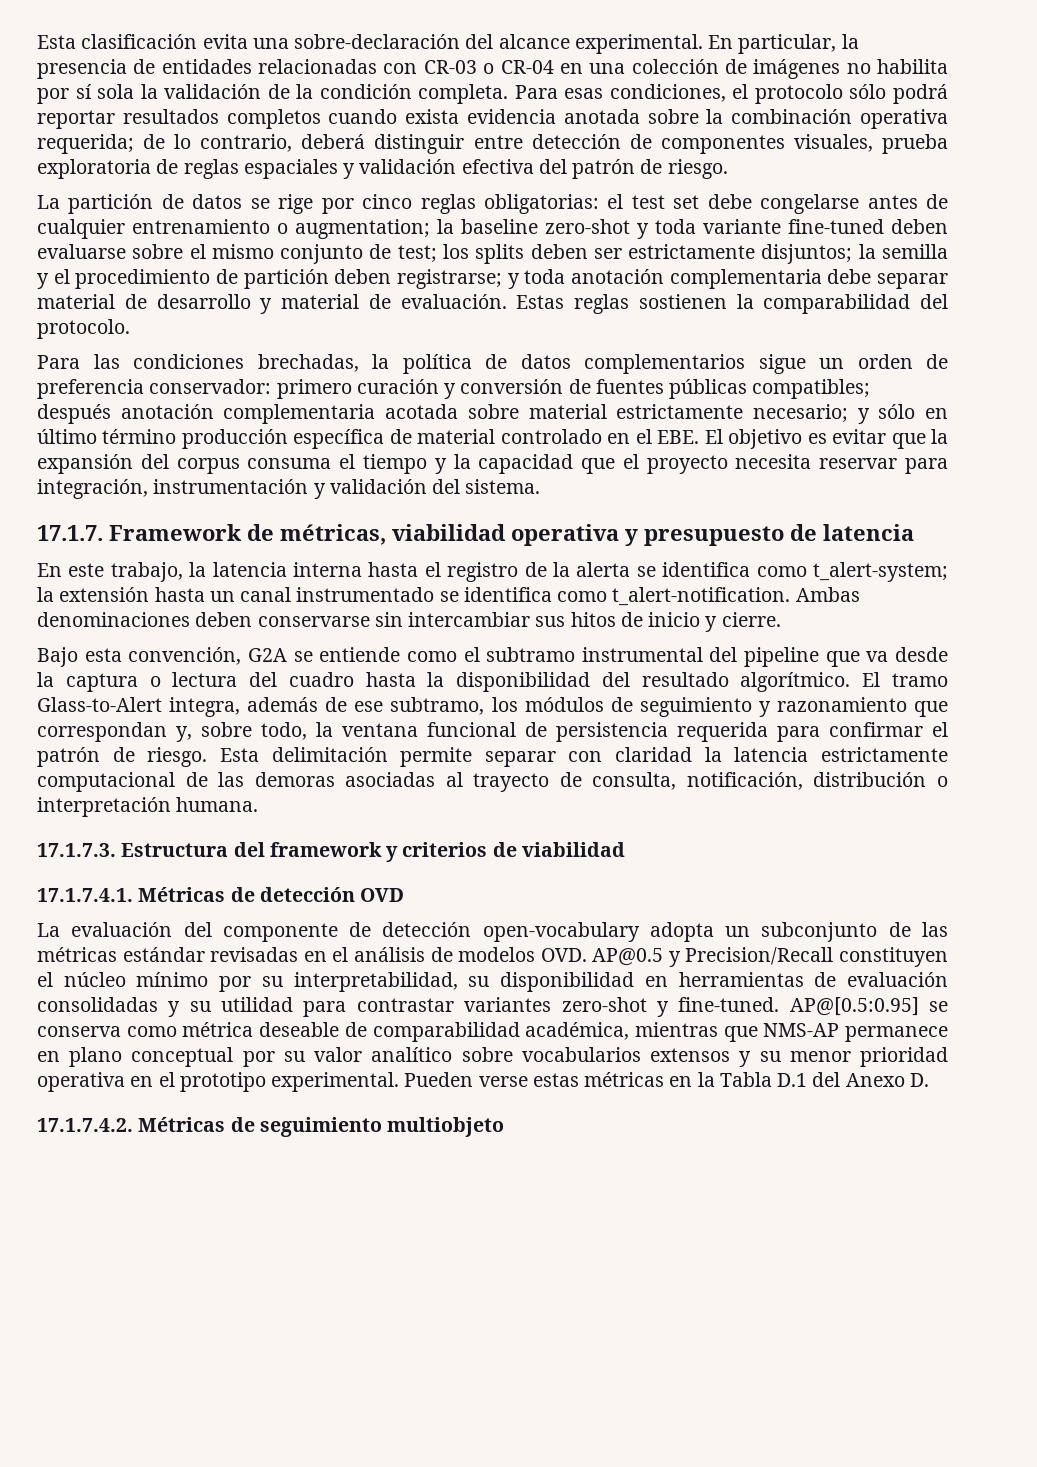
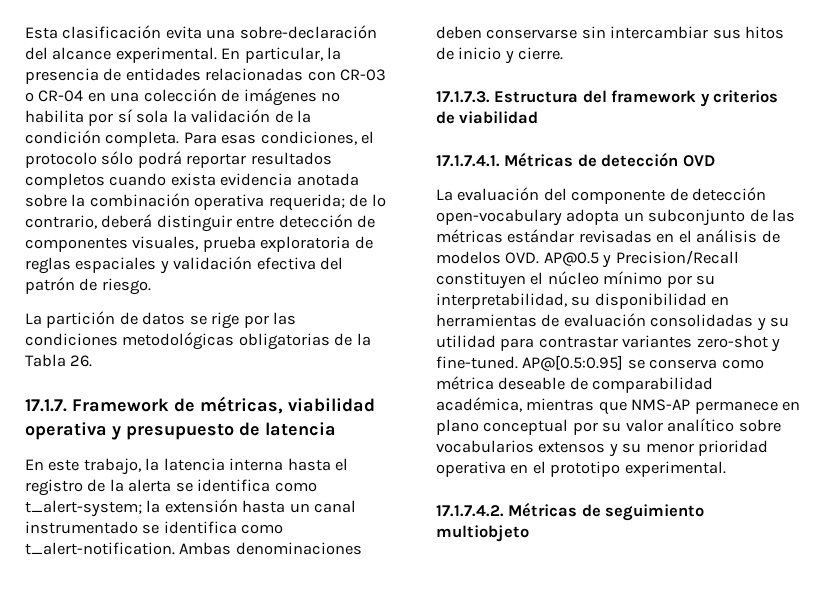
- La partición de datos se rige por cinco reglas obligatorias: el test set debe congelarse antes de cualquier entrenamiento o augmentation; la baseline zero-shot y toda variante fine-tuned deben evaluarse sobre el mismo conjunto de test; los splits deben ser estrictamente disjuntos; la semilla y el procedimiento de partición deben registrarse; y toda anotación complementaria debe separar material de desarrollo y material de evaluación. Estas reglas sostienen la comparabilidad del protocolo.
- Para las condiciones brechadas, la política de datos complementarios sigue un orden de preferencia conservador: primero curación y conversión de fuentes públicas compatibles; después anotación complementaria acotada sobre material estrictamente necesario; y sólo en último término producción específica de material controlado en el EBE. El objetivo es evitar que la expansión del corpus consuma el tiempo y la capacidad que el proyecto necesita reservar para integración, instrumentación y validación del sistema.
+ La partición de datos se rige por las condiciones metodológicas obligatorias de la Tabla 26.
- Bajo esta convención, G2A se entiende como el subtramo instrumental del pipeline que va desde la captura o lectura del cuadro hasta la disponibilidad del resultado algorítmico. El tramo Glass-to-Alert integra, además de ese subtramo, los módulos de seguimiento y razonamiento que correspondan y, sobre todo, la ventana funcional de persistencia requerida para confirmar el patrón de riesgo. Esta delimitación permite separar con claridad la latencia estrictamente computacional de las demoras asociadas al trayecto de consulta, notificación, distribución o interpretación humana.
- Pueden verse estas métricas en la Tabla D.1 del Anexo D.

